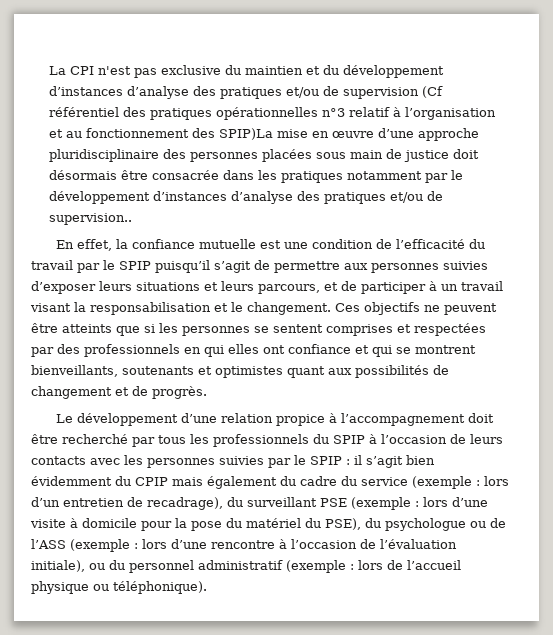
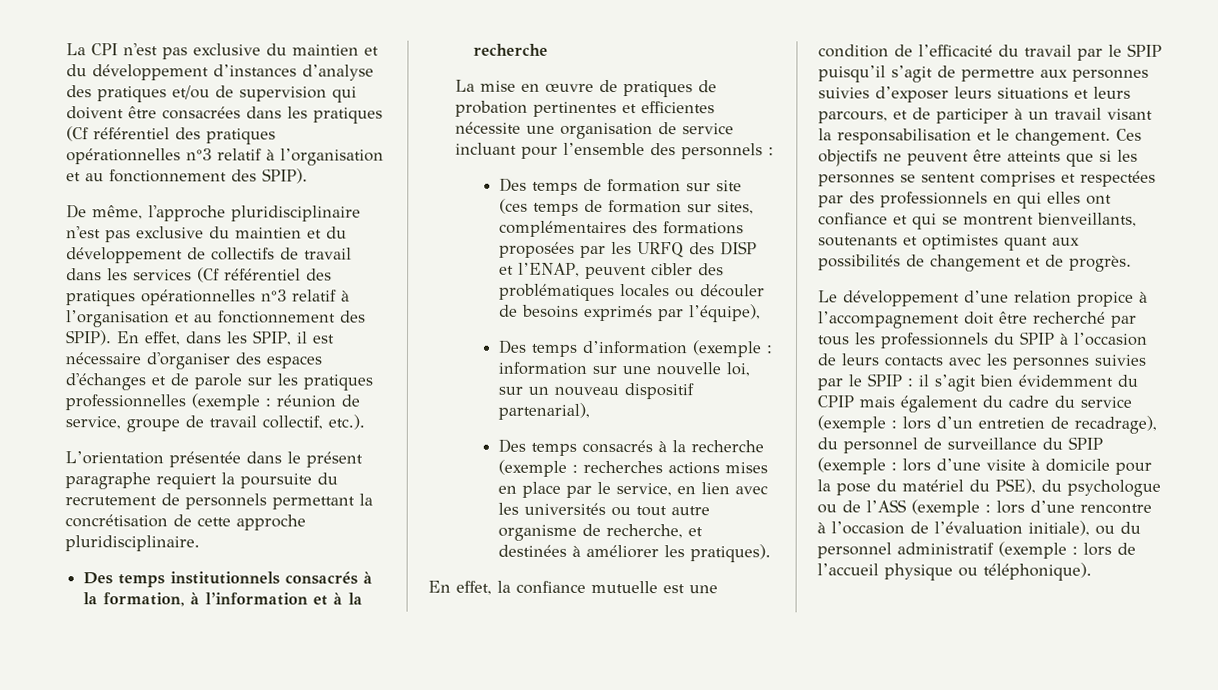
- La CPI n'est pas exclusive du maintien et du développement d’instances d’analyse des pratiques et/ou de supervision (Cf référentiel des pratiques opérationnelles n°3 relatif à l’organisation et au fonctionnement des SPIP)La mise en œuvre d’une approche pluridisciplinaire des personnes placées sous main de justice doit désormais être consacrée dans les pratiques notamment par le développement d’instances d’analyse des pratiques et/ou de supervision..
+ La CPI n'est pas exclusive du maintien et du développement d’instances d’analyse des pratiques et/ou de supervision qui doivent être consacrées dans les pratiques (Cf référentiel des pratiques opérationnelles n°3 relatif à l’organisation et au fonctionnement des SPIP).
+ De même, l'approche pluridisciplinaire n'est pas exclusive du maintien et du développement de collectifs de travail dans les services (Cf référentiel des pratiques opérationnelles n°3 relatif à l’organisation et au fonctionnement des SPIP). En effet, dans les SPIP, il est nécessaire d'organiser des espaces d'échanges et de parole sur les pratiques professionnelles (exemple : réunion de service, groupe de travail collectif, etc.).
+ L’orientation présentée dans le présent paragraphe requiert la poursuite du recrutement de personnels permettant la concrétisation de cette approche pluridisciplinaire.
+ Des temps institutionnels consacrés à la formation, à l’information et à la recherche
+ La mise en œuvre de pratiques de probation pertinentes et efficientes nécessite une organisation de service incluant pour l’ensemble des personnels :
+ Des temps de formation sur site (ces temps de formation sur sites, complémentaires des formations proposées par les URFQ des DISP et l’ENAP, peuvent cibler des problématiques locales ou découler de besoins exprimés par l’équipe),
+ Des temps d’information (exemple : information sur une nouvelle loi, sur un nouveau dispositif partenarial),
+ Des temps consacrés à la recherche (exemple : recherches actions mises en place par le service, en lien avec les universités ou tout autre organisme de recherche, et destinées à améliorer les pratiques).
- lors d’un entretien de recadrage), du surveillant PSE (exemple :
+ lors d’un entretien de recadrage), du personnel de surveillance du SPIP (exemple :

